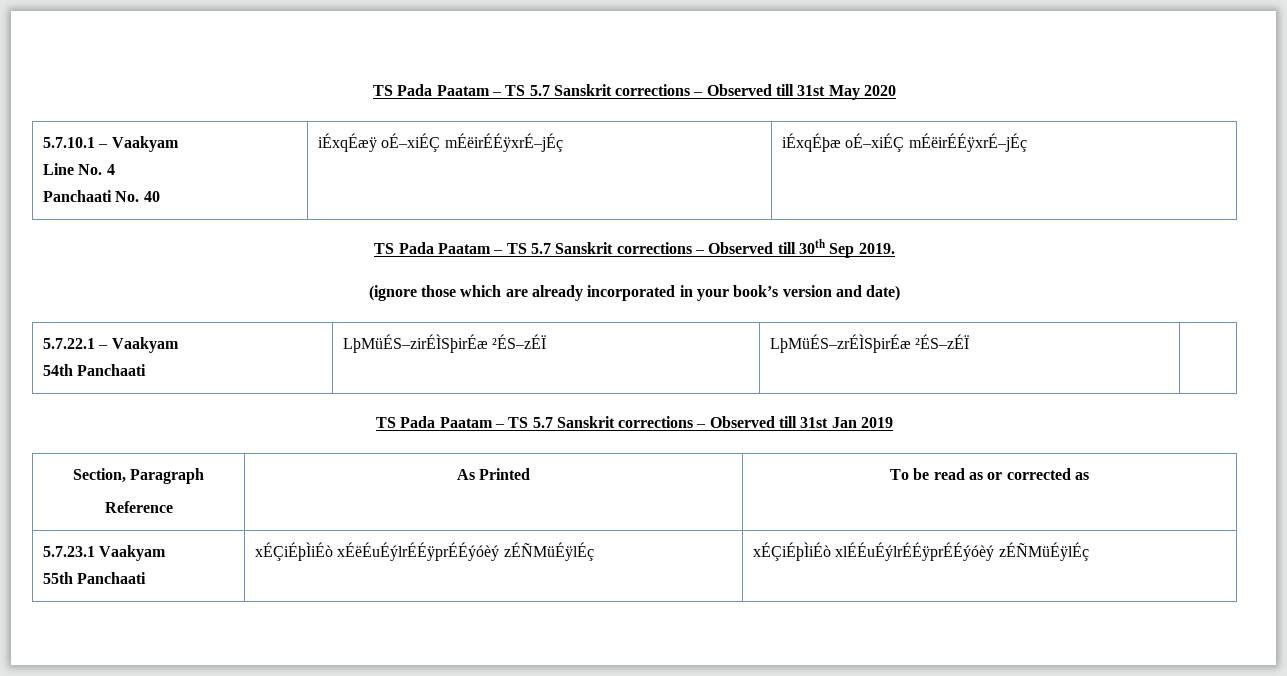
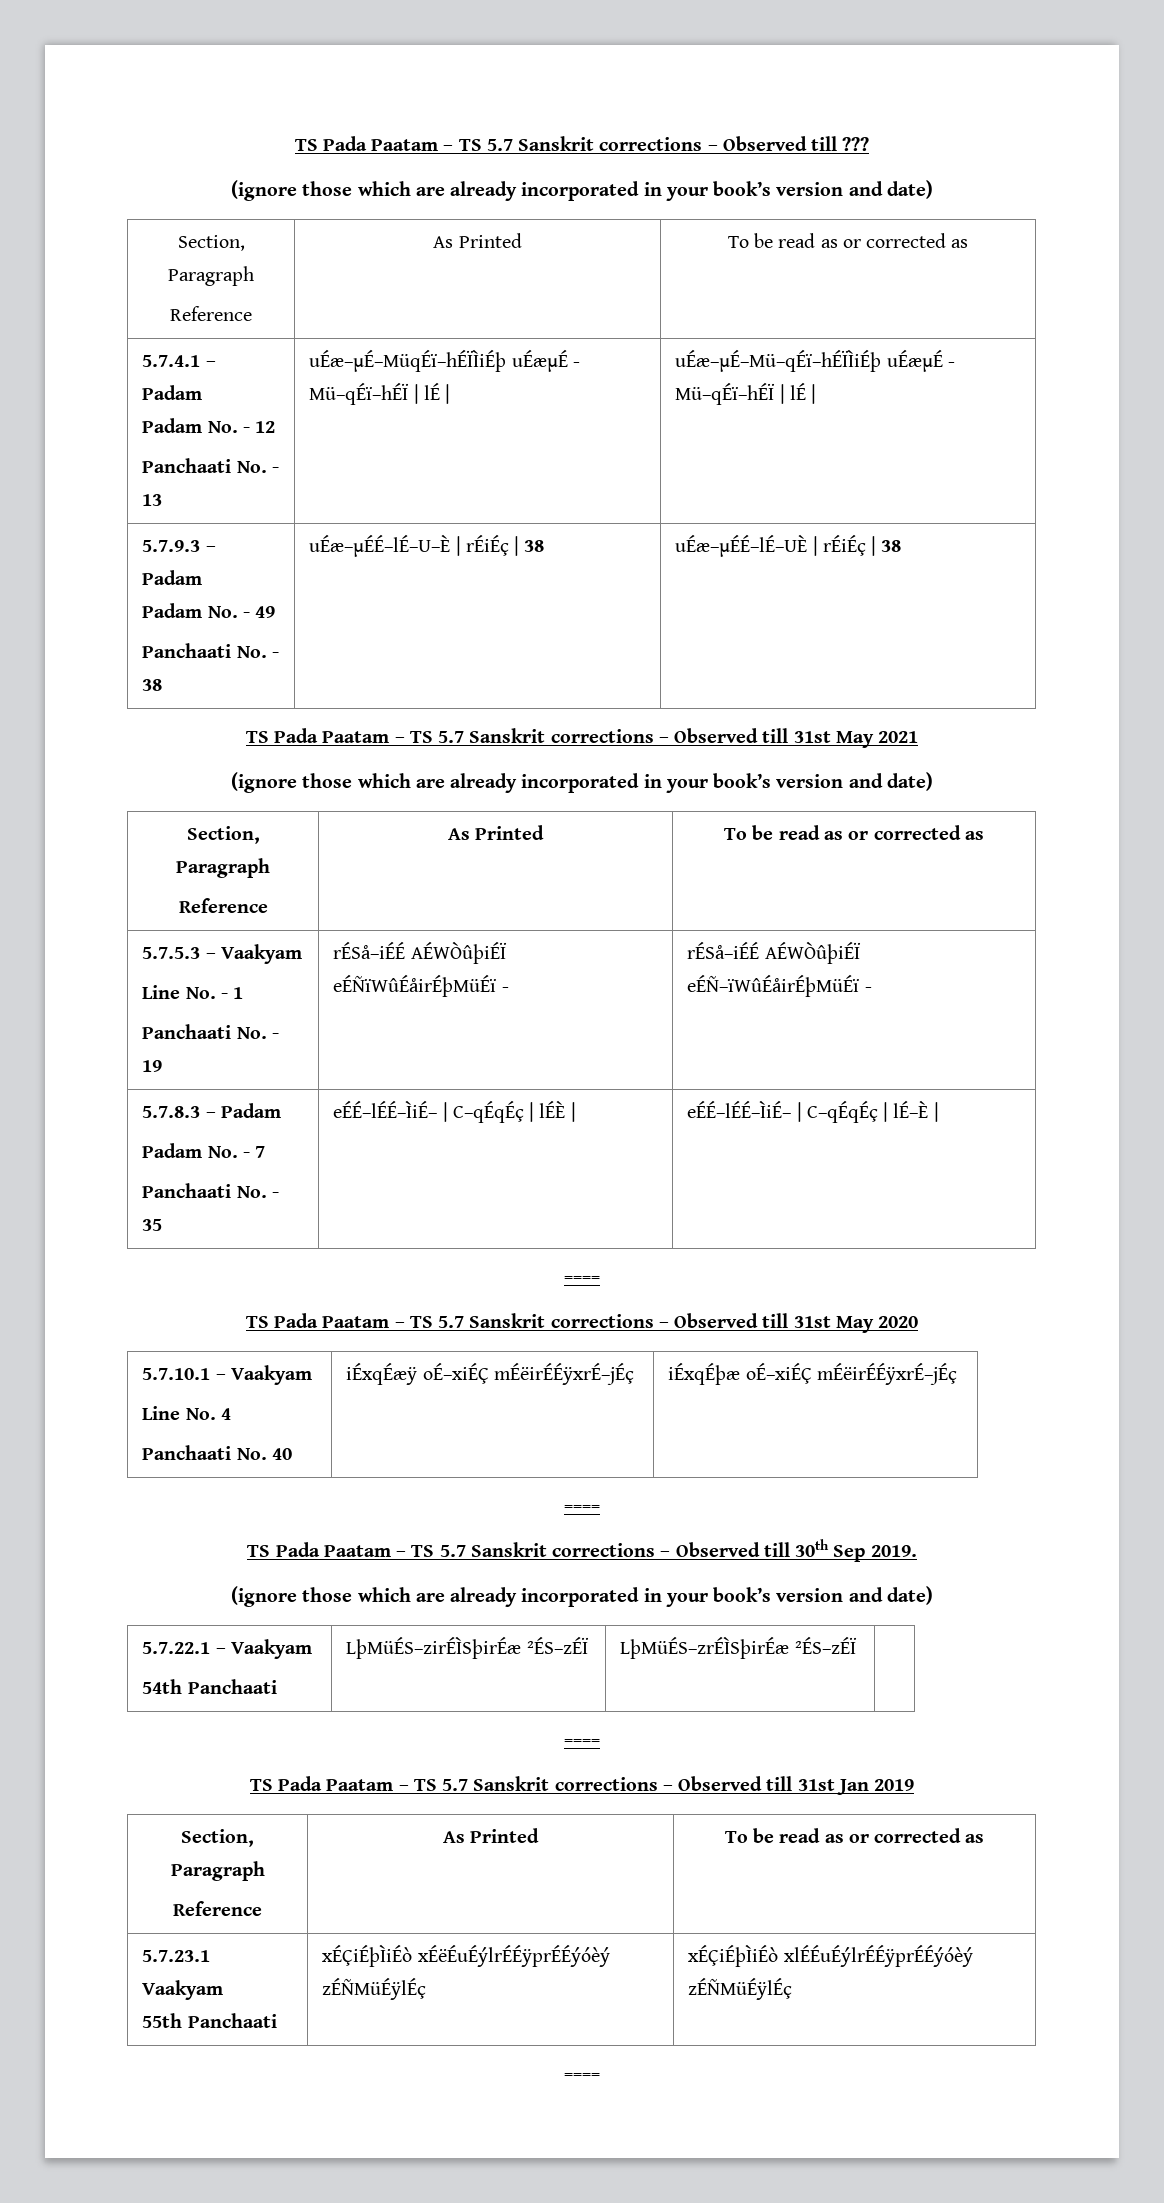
+ TS Pada Paatam – TS 5.7 Sanskrit corrections – Observed till ???
+ (ignore those which are already incorporated in your book’s version and date)
+ Section, Paragraph
+ Reference | As Printed | To be read as or corrected as
+ 5.7.4.1 – Padam
+ Padam No. - 12
+ Panchaati No. - 13 | uÉæ–µÉ–MüqÉï–hÉÏÌiÉþ uÉæµÉ - Mü–qÉï–hÉÏ | lÉ | | uÉæ–µÉ–Mü–qÉï–hÉÏÌiÉþ uÉæµÉ - Mü–qÉï–hÉÏ | lÉ |
+ 5.7.9.3 – Padam
+ Padam No. - 49
+ Panchaati No. - 38 | uÉæ–µÉÉ–lÉ–U–È | rÉiÉç | 38 | uÉæ–µÉÉ–lÉ–UÈ | rÉiÉç | 38
+ TS Pada Paatam – TS 5.7 Sanskrit corrections – Observed till 31st May 2021
+ (ignore those which are already incorporated in your book’s version and date)
+ Section, Paragraph
+ Reference | As Printed | To be read as or corrected as
+ 5.7.5.3 – Vaakyam
+ Line No. - 1
+ Panchaati No. - 19 | rÉSå–iÉÉ AÉWÒûþiÉÏ eÉÑïWûÉåirÉþMüÉï - | rÉSå–iÉÉ AÉWÒûþiÉÏ eÉÑ–ïWûÉåirÉþMüÉï -
+ 5.7.8.3 – Padam
+ Padam No. - 7
+ Panchaati No. - 35 | eÉÉ–lÉÉ–ÌiÉ– | C–qÉqÉç | lÉÈ | | eÉÉ–lÉÉ–ÌiÉ– | C–qÉqÉç | lÉ–È |
+ ====
  5.7.10.1 – Vaakyam
  Line No. 4
  Panchaati No. 40 | iÉxqÉæÿ oÉ–xiÉÇ mÉëirÉÉÿxrÉ–jÉç | iÉxqÉþæ oÉ–xiÉÇ mÉëirÉÉÿxrÉ–jÉç
+ ====
  5.7.22.1 – Vaakyam
  54th Panchaati | LþMüÉS–zirÉÌSþirÉæ ²ÉS–zÉÏ | LþMüÉS–zrÉÌSþirÉæ ²ÉS–zÉÏ |
+ ====
  5.7.23.1 Vaakyam
  55th Panchaati | xÉÇiÉþÌiÉò xÉëÉuÉýlrÉÉÿprÉÉýóèý zÉÑMüÉÿlÉç | xÉÇiÉþÌiÉò xlÉÉuÉýlrÉÉÿprÉÉýóèý zÉÑMüÉÿlÉç
+ ====

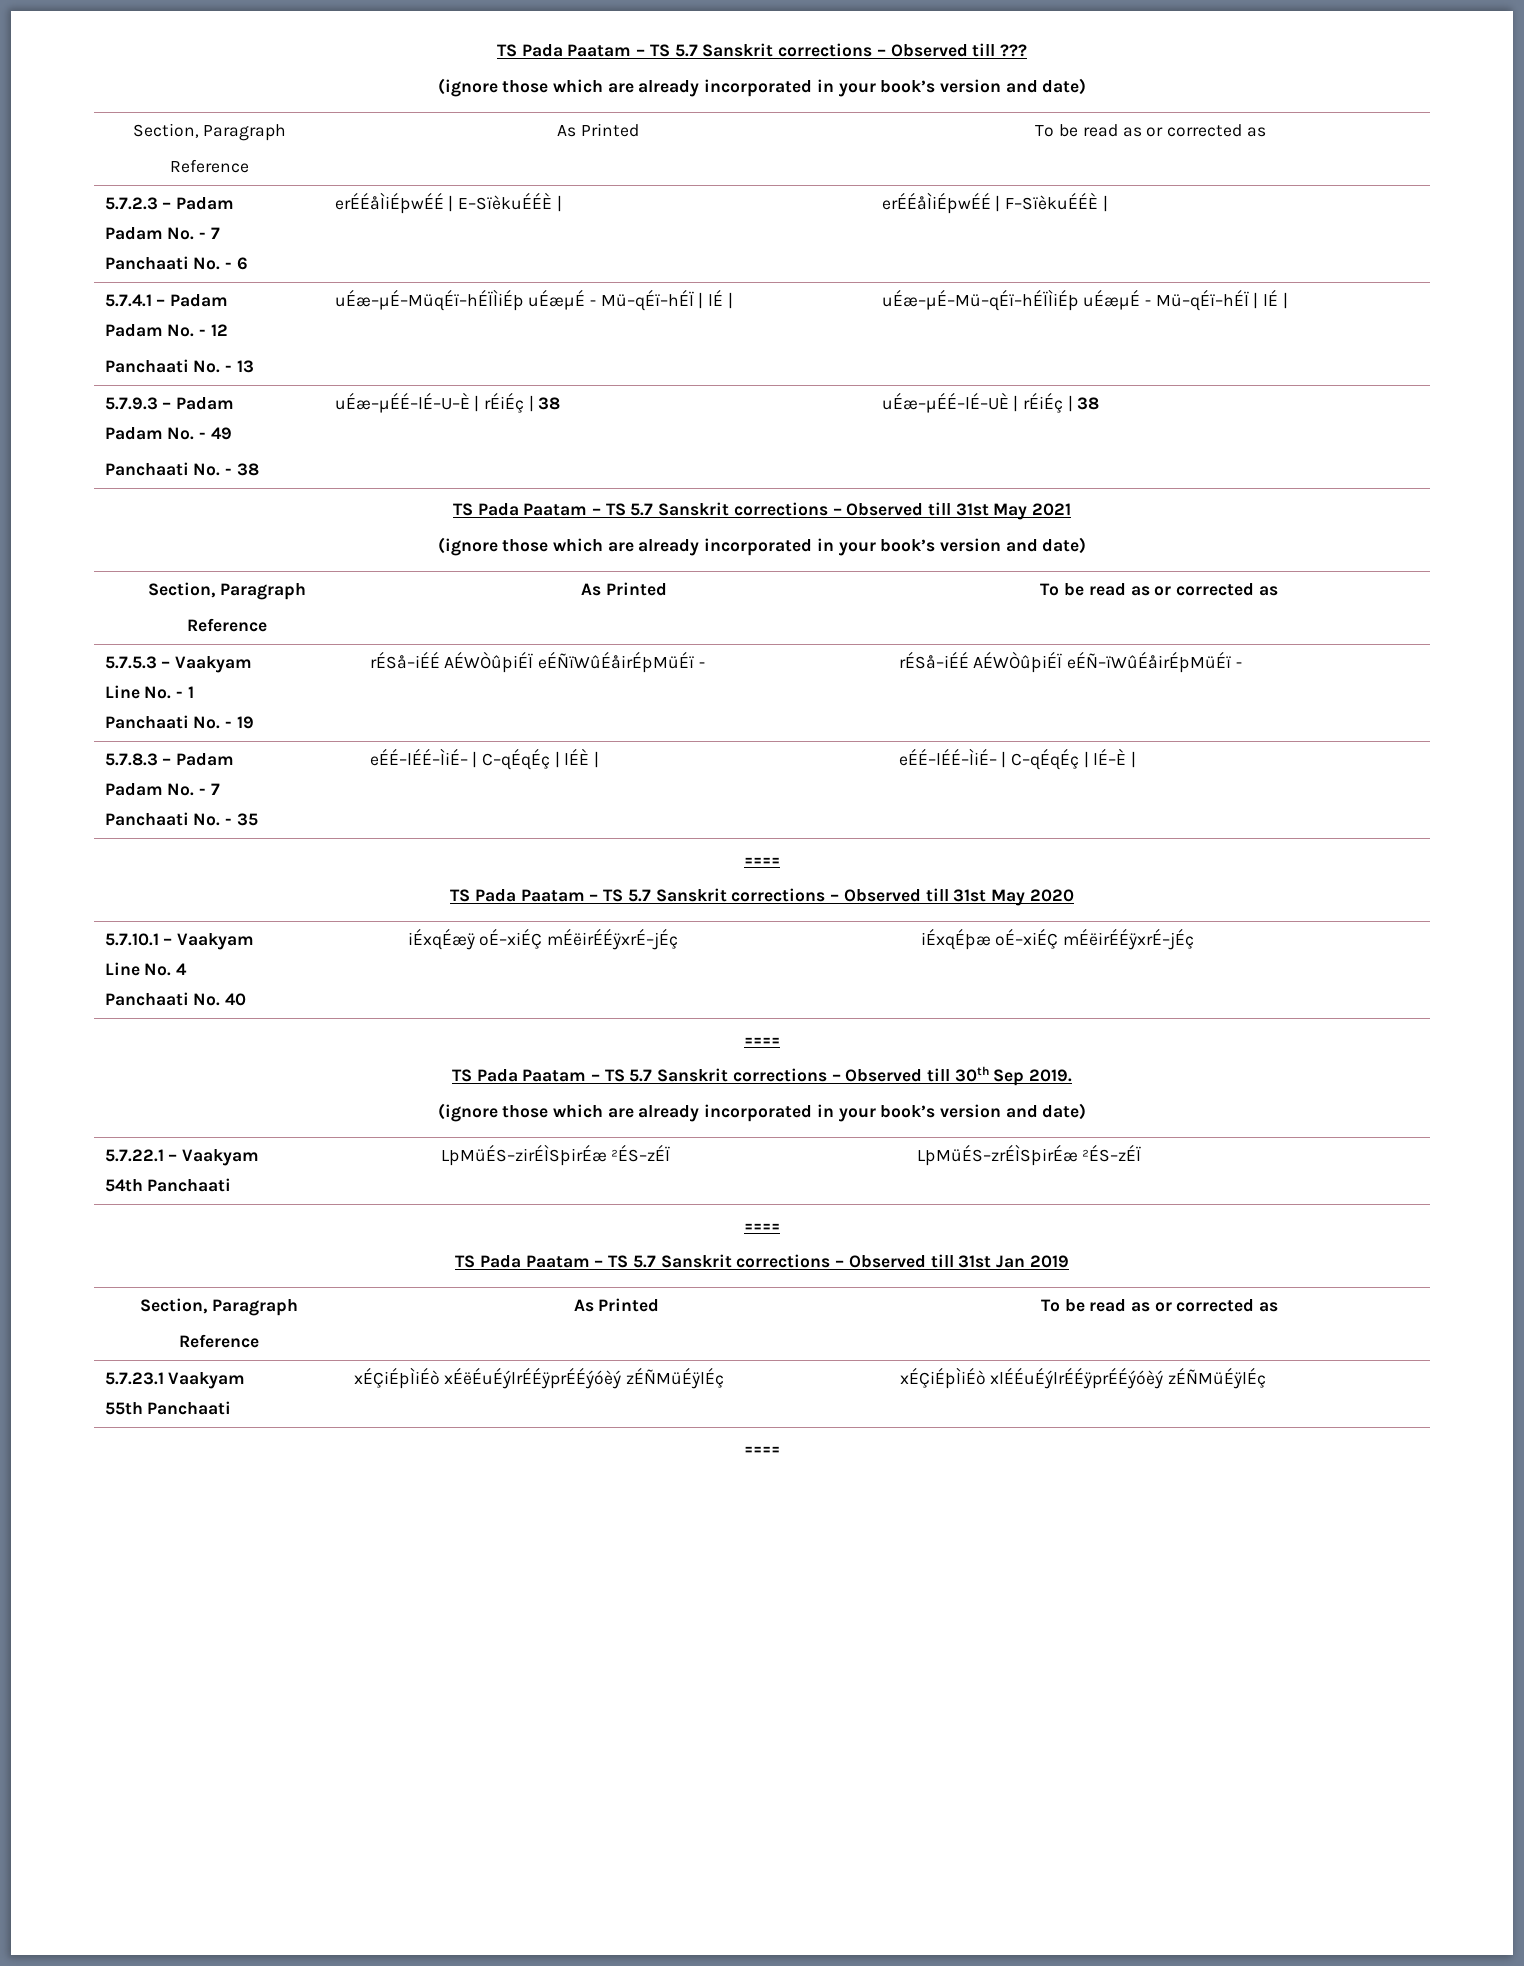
+ 5.7.2.3 – Padam
+ Padam No. - 7
+ Panchaati No. - 6 | erÉÉåÌiÉþwÉÉ | E–SïèkuÉÉÈ | | erÉÉåÌiÉþwÉÉ | F–SïèkuÉÉÈ |

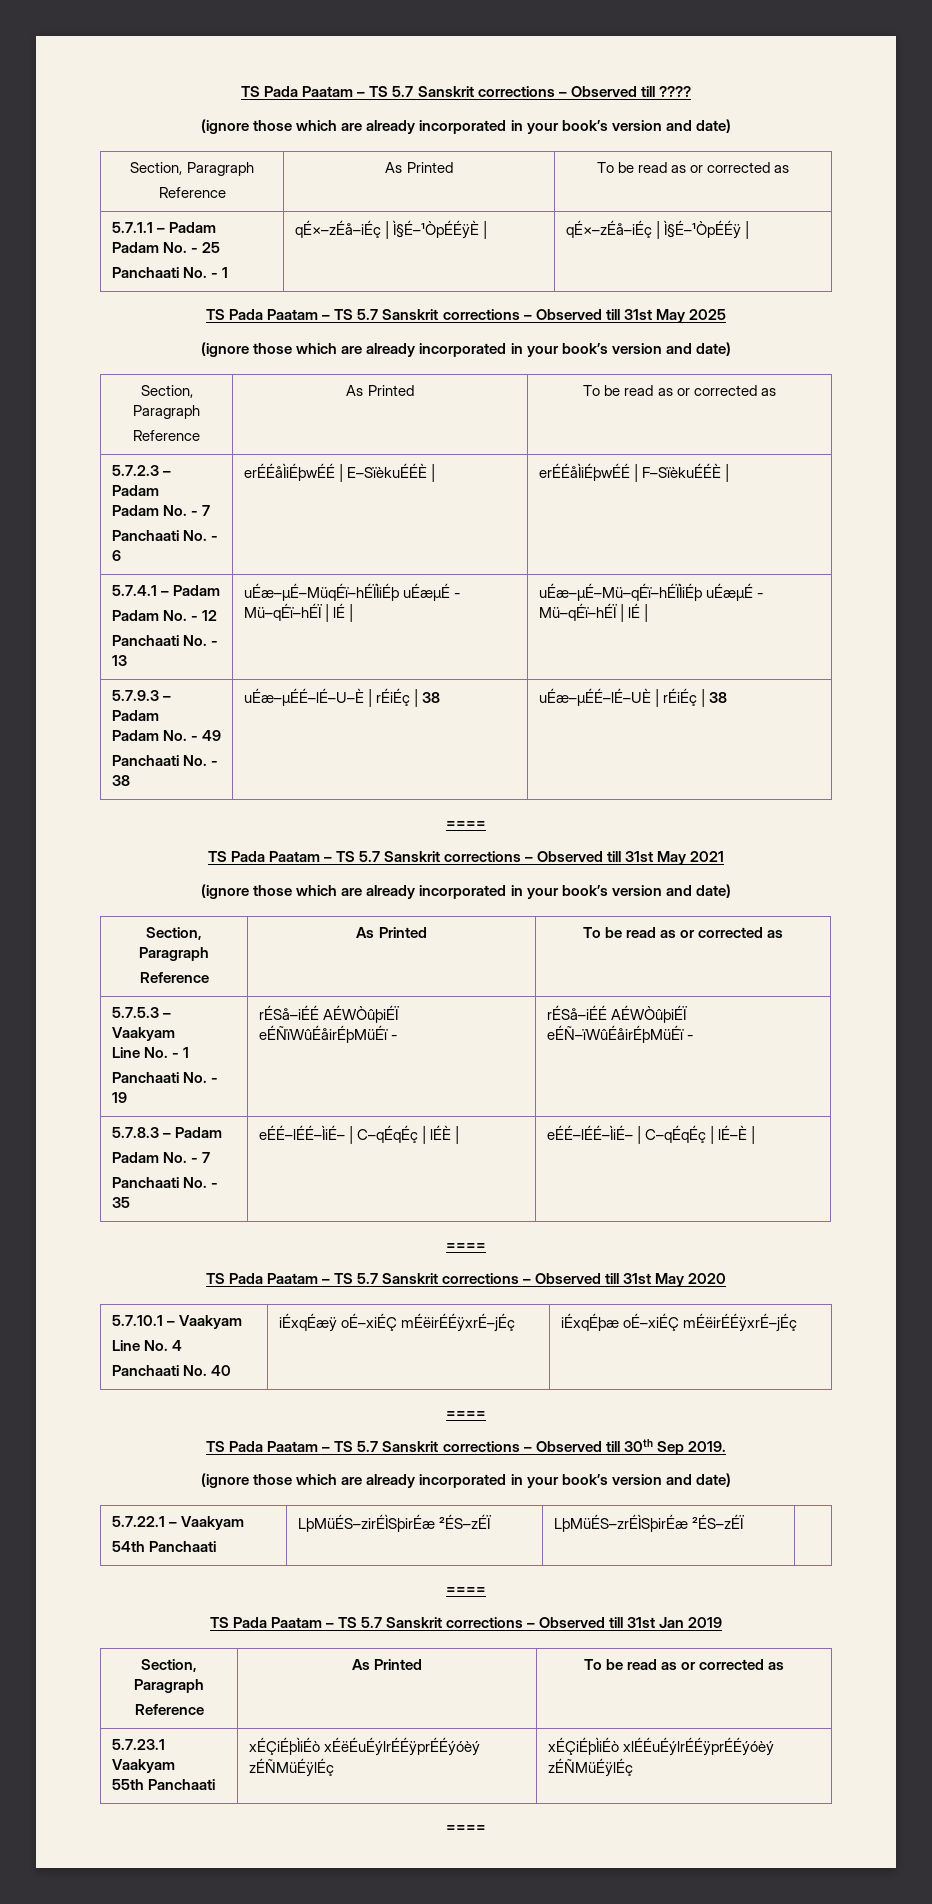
- TS Pada Paatam – TS 5.7 Sanskrit corrections – Observed till ???
+ TS Pada Paatam – TS 5.7 Sanskrit corrections – Observed till ????
+ (ignore those which are already incorporated in your book’s version and date)
+ Section, Paragraph
+ Reference | As Printed | To be read as or corrected as
+ 5.7.1.1 – Padam
+ Padam No. - 25
+ Panchaati No. - 1 | qÉ×–zÉå–iÉç | Ì§É–¹ÒpÉÉÿÈ | | qÉ×–zÉå–iÉç | Ì§É–¹ÒpÉÉÿ |
+ TS Pada Paatam – TS 5.7 Sanskrit corrections – Observed till 31st May 2025
  5.7.9.3 – Padam
  Padam No. - 49
  Panchaati No. - 38 | uÉæ–µÉÉ–lÉ–U–È | rÉiÉç | 38 | uÉæ–µÉÉ–lÉ–UÈ | rÉiÉç | 38
+ ====

